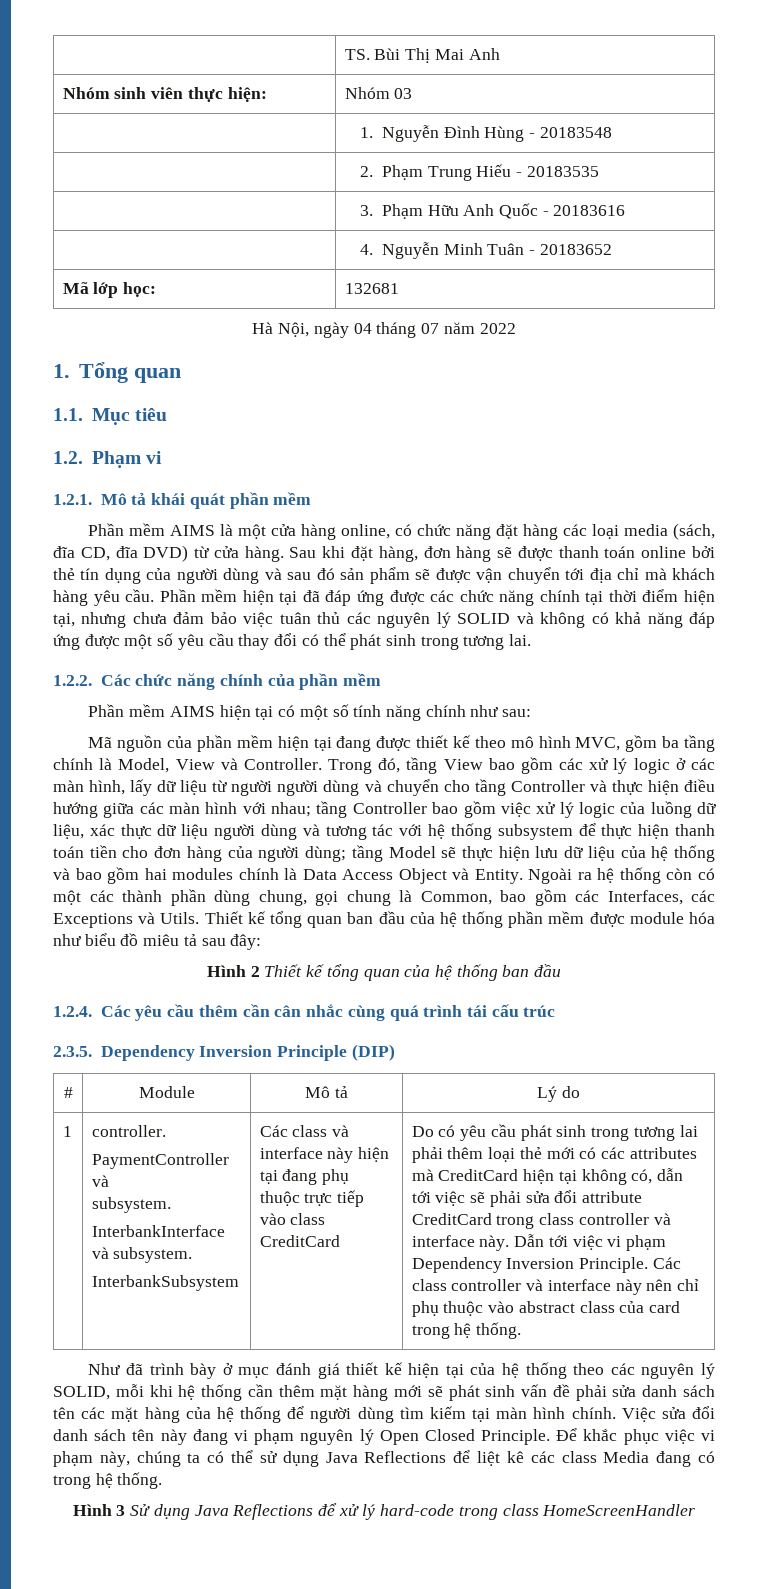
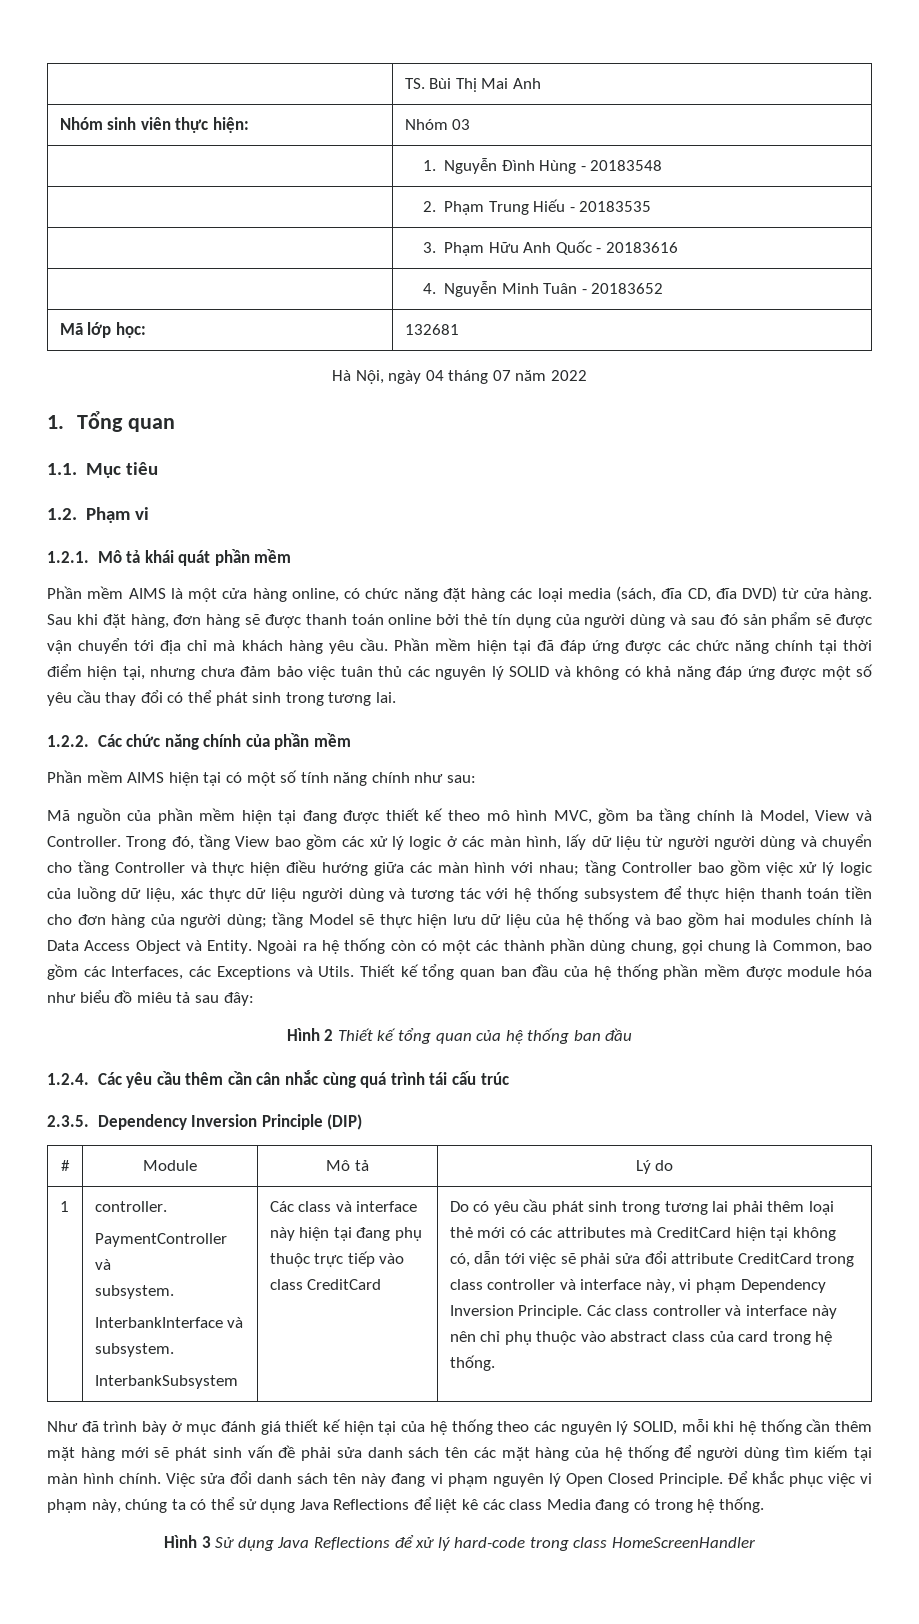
- Do có yêu cầu phát sinh trong tương lai phải thêm loại thẻ mới có các attributes mà CreditCard hiện tại không có, dẫn tới việc sẽ phải sửa đổi attribute CreditCard trong class controller và interface này. Dẫn tới việc vi phạm Dependency Inversion Principle.
+ Do có yêu cầu phát sinh trong tương lai phải thêm loại thẻ mới có các attributes mà CreditCard hiện tại không có, dẫn tới việc sẽ phải sửa đổi attribute CreditCard trong class controller và interface này, vi phạm Dependency Inversion Principle.

